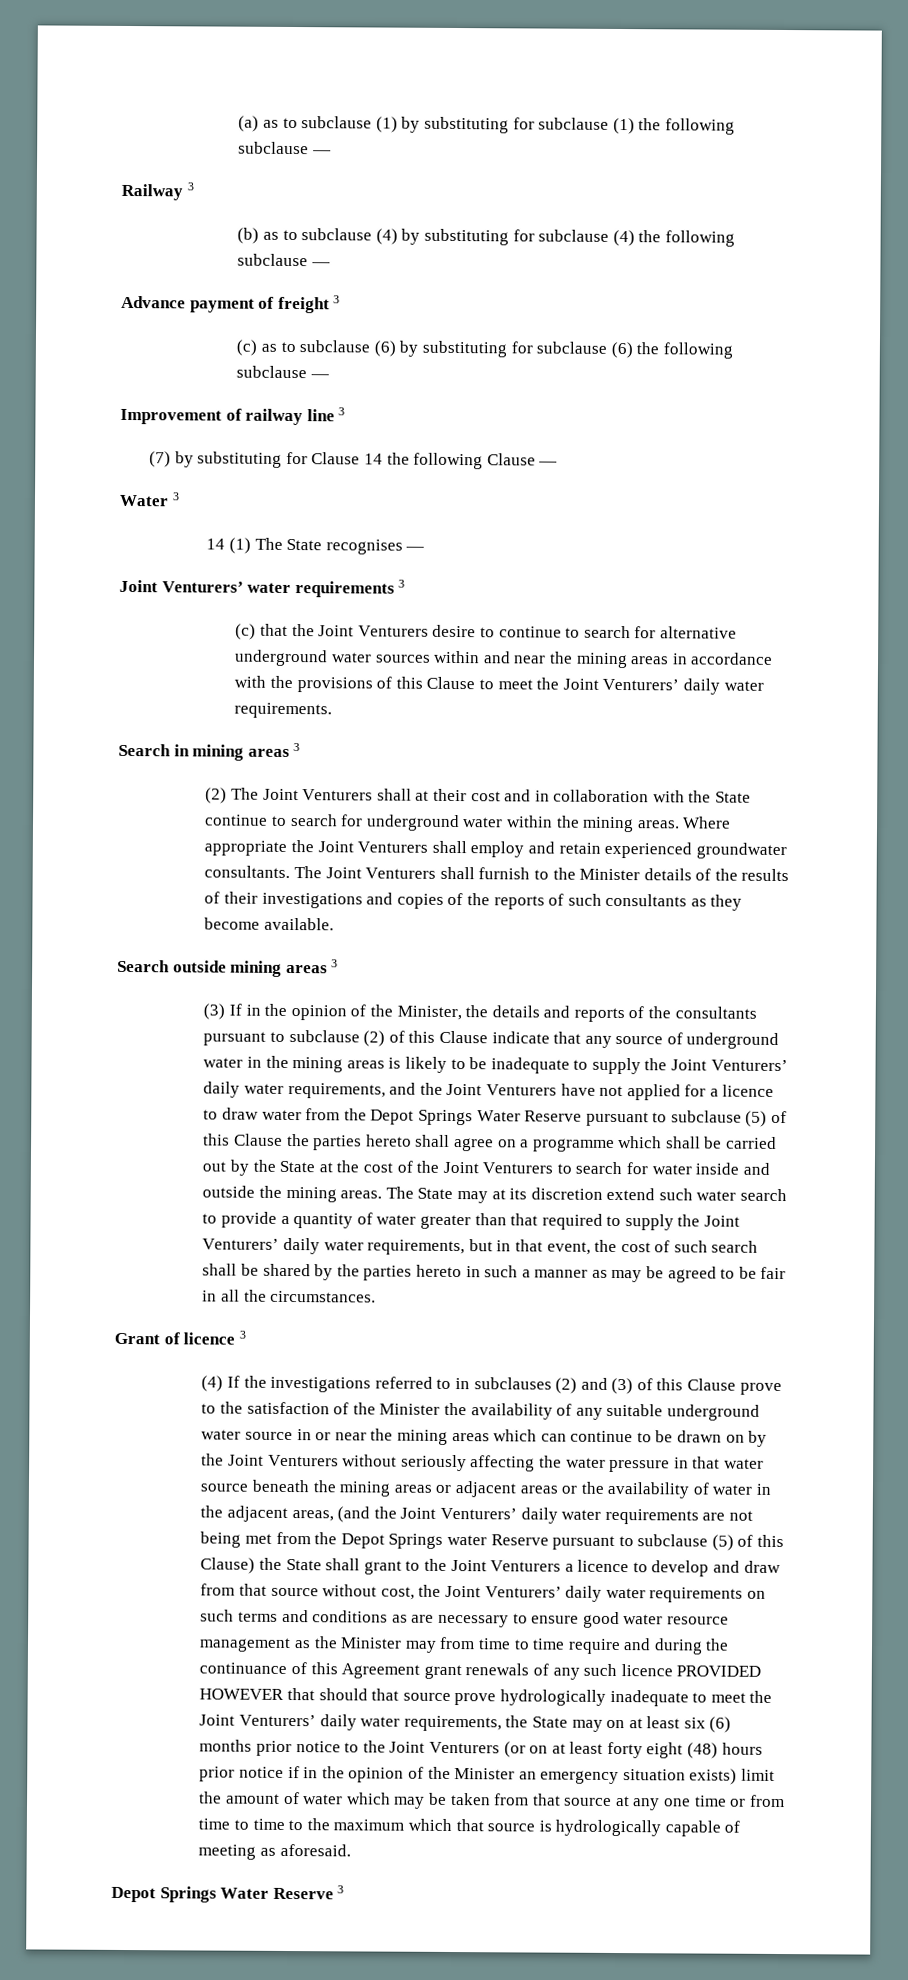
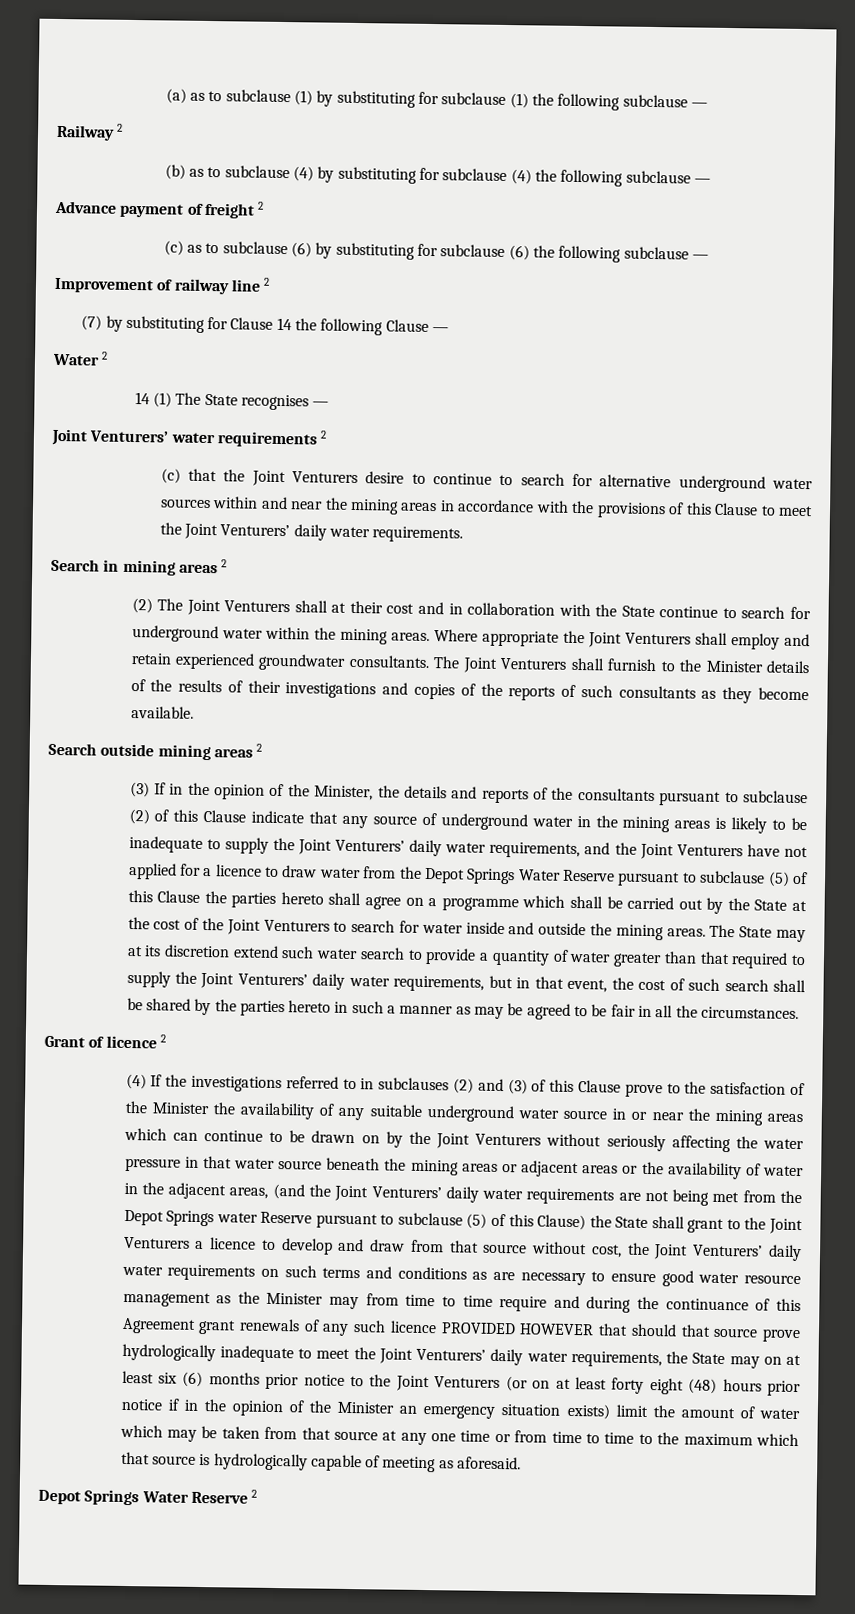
- Railway 3
+ Railway 2
- Advance payment of freight 3
+ Advance payment of freight 2
- Improvement of railway line 3
+ Improvement of railway line 2
- Water 3
+ Water 2
- Joint Venturers’ water requirements 3
+ Joint Venturers’ water requirements 2
- Search in mining areas 3
+ Search in mining areas 2
- Search outside mining areas 3
+ Search outside mining areas 2
- Grant of licence 3
+ Grant of licence 2
- Depot Springs Water Reserve 3
+ Depot Springs Water Reserve 2

